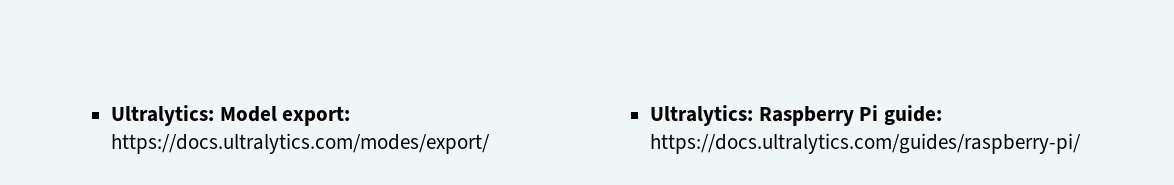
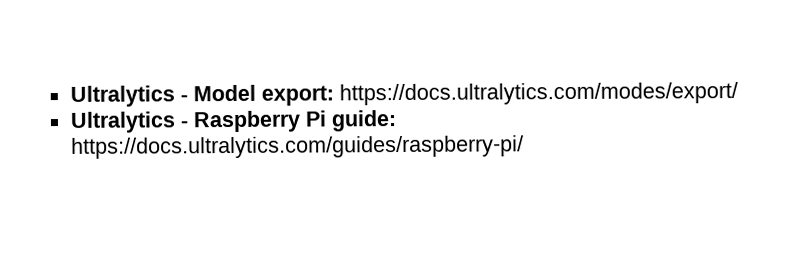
- Ultralytics: Model export: https://docs.ultralytics.com/modes/export/
+ Ultralytics - Model export: https://docs.ultralytics.com/modes/export/
- Ultralytics: Raspberry Pi guide: https://docs.ultralytics.com/guides/raspberry-pi/
+ Ultralytics - Raspberry Pi guide: https://docs.ultralytics.com/guides/raspberry-pi/

